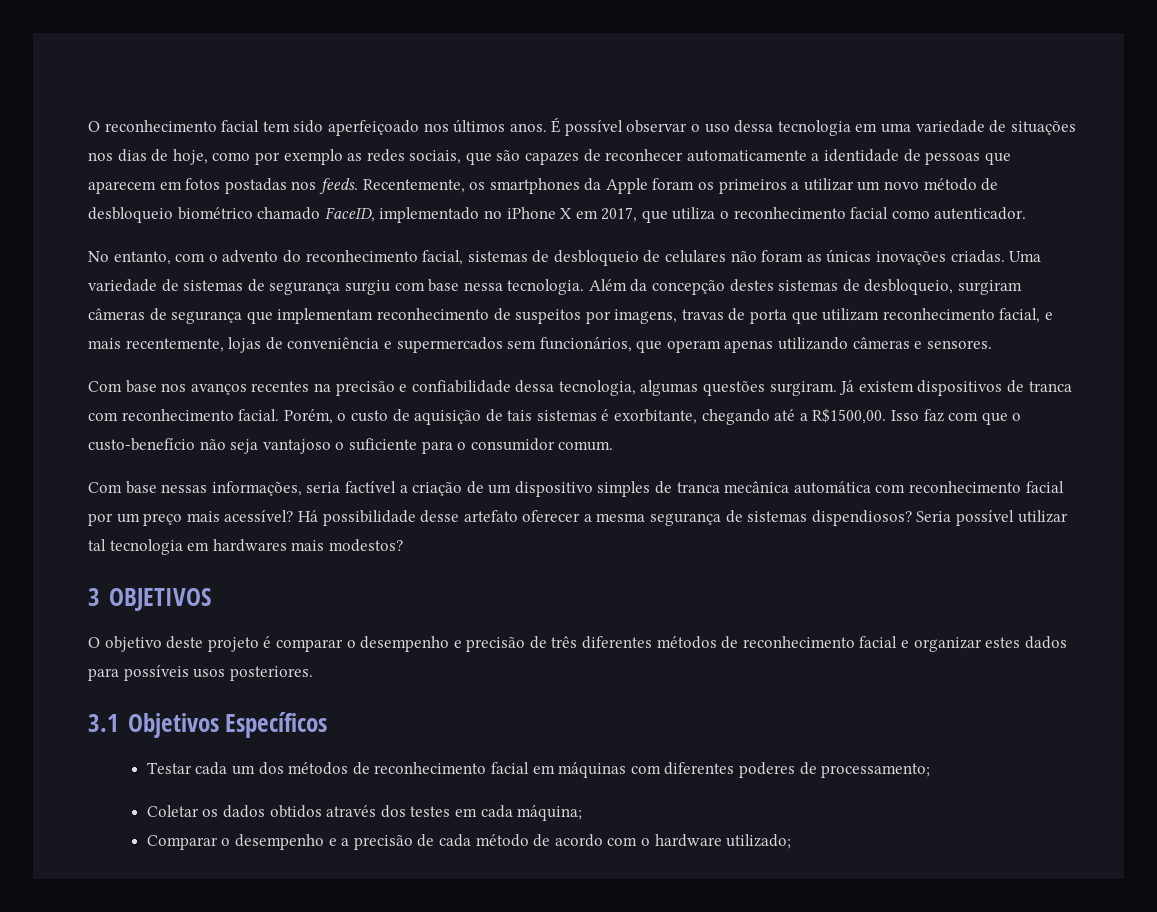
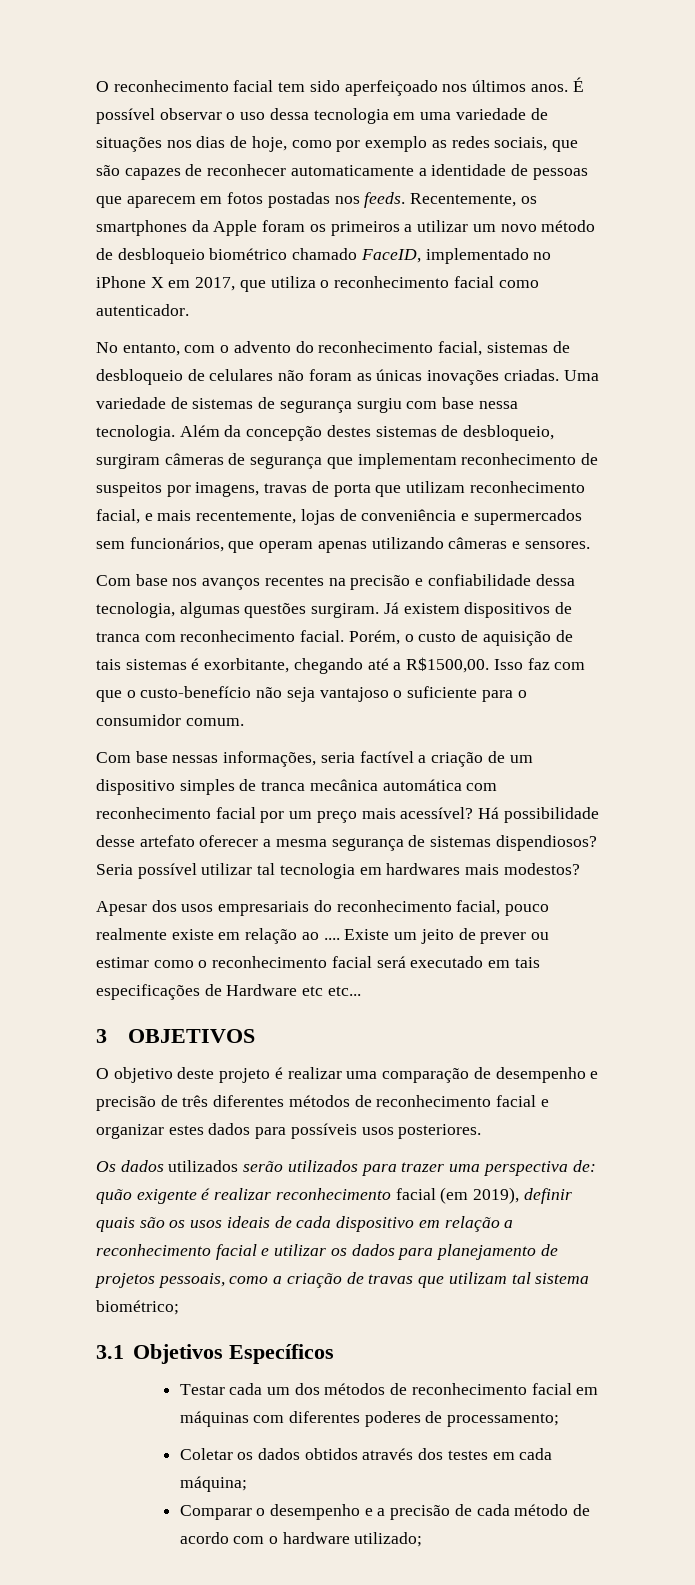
+ Apesar dos usos empresariais do reconhecimento facial, pouco realmente existe em relação ao .... Existe um jeito de prever ou estimar como o reconhecimento facial será executado em tais especificações de Hardware etc etc...
- O objetivo deste projeto é comparar o desempenho e precisão de três diferentes métodos de reconhecimento facial e organizar estes dados para possíveis usos posteriores.
+ O objetivo deste projeto é realizar uma comparação de desempenho e precisão de três diferentes métodos de reconhecimento facial e organizar estes dados para possíveis usos posteriores.
+ Os dados utilizados serão utilizados para trazer uma perspectiva de: quão exigente é realizar reconhecimento facial (em 2019), definir quais são os usos ideais de cada dispositivo em relação a reconhecimento facial e utilizar os dados para planejamento de projetos pessoais, como a criação de travas que utilizam tal sistema biométrico;

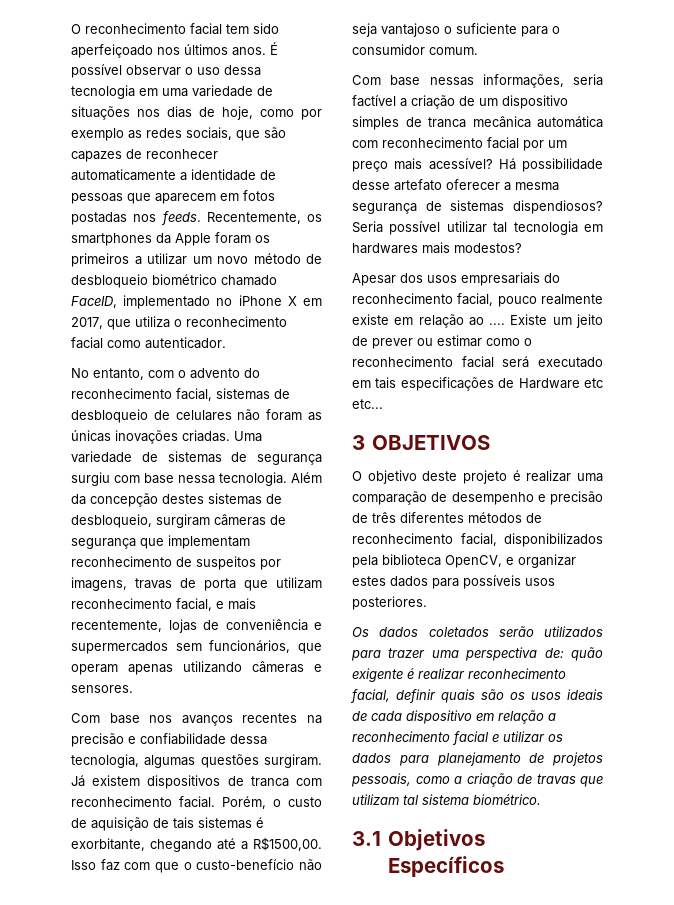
- O objetivo deste projeto é realizar uma comparação de desempenho e precisão de três diferentes métodos de reconhecimento facial e organizar estes dados para possíveis usos posteriores.
+ O objetivo deste projeto é realizar uma comparação de desempenho e precisão de três diferentes métodos de reconhecimento facial, disponibilizados pela biblioteca OpenCV, e organizar estes dados para possíveis usos posteriores.
- Os dados utilizados serão utilizados para trazer uma perspectiva de: quão exigente é realizar reconhecimento facial (em 2019), definir quais são os usos ideais de cada dispositivo em relação a reconhecimento facial e utilizar os dados para planejamento de projetos pessoais, como a criação de travas que utilizam tal sistema biométrico;
+ Os dados coletados serão utilizados para trazer uma perspectiva de: quão exigente é realizar reconhecimento facial, definir quais são os usos ideais de cada dispositivo em relação a reconhecimento facial e utilizar os dados para planejamento de projetos pessoais, como a criação de travas que utilizam tal sistema biométrico.
- Testar cada um dos métodos de reconhecimento facial em máquinas com diferentes poderes de processamento;
- Coletar os dados obtidos através dos testes em cada máquina;
- Comparar o desempenho e a precisão de cada método de acordo com o hardware utilizado;

